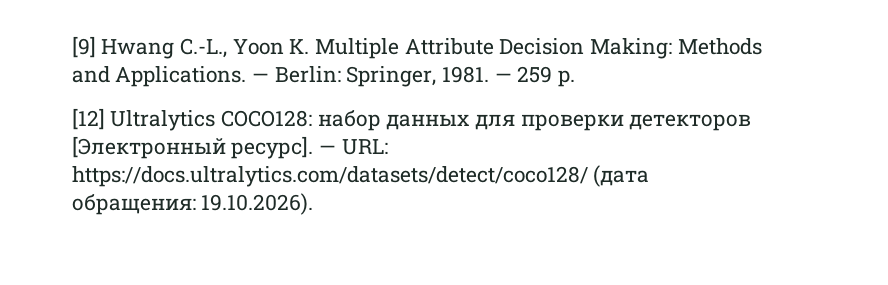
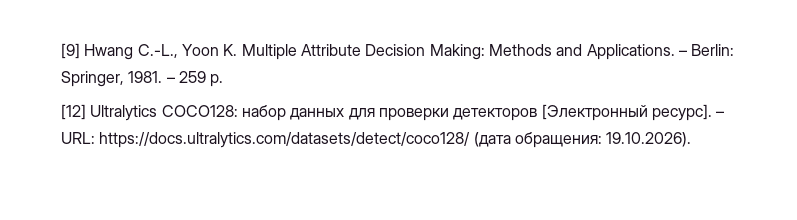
- — Berlin: Springer, 1981.
+ – Berlin: Springer, 1981.
- — 259 p.
+ – 259 p.
- — URL: https://docs.ultralytics.com/datasets/detect/coco128/ (дата обращения: 19.10.2026).
+ – URL: https://docs.ultralytics.com/datasets/detect/coco128/ (дата обращения: 19.10.2026).

